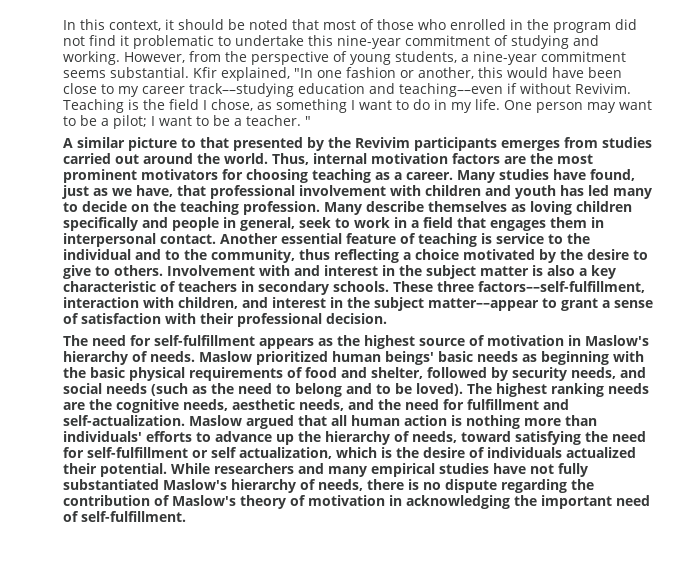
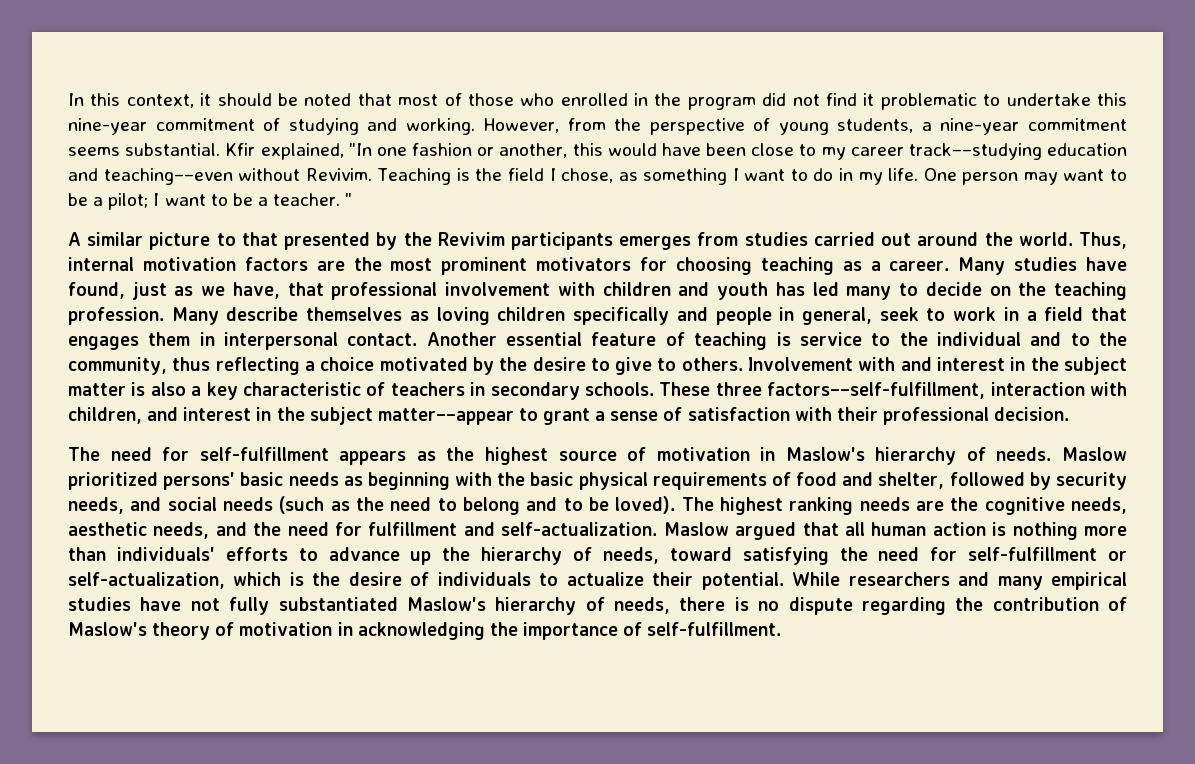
- Kfir explained, "In one fashion or another, this would have been close to my career track––studying education and teaching––even if without Revivim.
+ Kfir explained, "In one fashion or another, this would have been close to my career track––studying education and teaching––even without Revivim.
- Maslow prioritized human beings' basic needs as beginning with the basic physical requirements of food and shelter, followed by security needs, and social needs (such as the need to belong and to be loved).
+ Maslow prioritized persons' basic needs as beginning with the basic physical requirements of food and shelter, followed by security needs, and social needs (such as the need to belong and to be loved).
- Maslow argued that all human action is nothing more than individuals' efforts to advance up the hierarchy of needs, toward satisfying the need for self-fulfillment or self actualization, which is the desire of individuals actualized their potential.
+ Maslow argued that all human action is nothing more than individuals' efforts to advance up the hierarchy of needs, toward satisfying the need for self-fulfillment or self-actualization, which is the desire of individuals to actualize their potential.
- While researchers and many empirical studies have not fully substantiated Maslow's hierarchy of needs, there is no dispute regarding the contribution of Maslow's theory of motivation in acknowledging the important need of self-fulfillment.
+ While researchers and many empirical studies have not fully substantiated Maslow's hierarchy of needs, there is no dispute regarding the contribution of Maslow's theory of motivation in acknowledging the importance of self-fulfillment.

